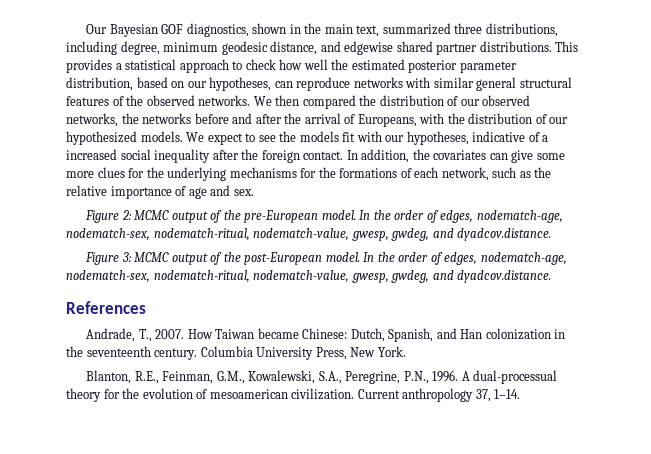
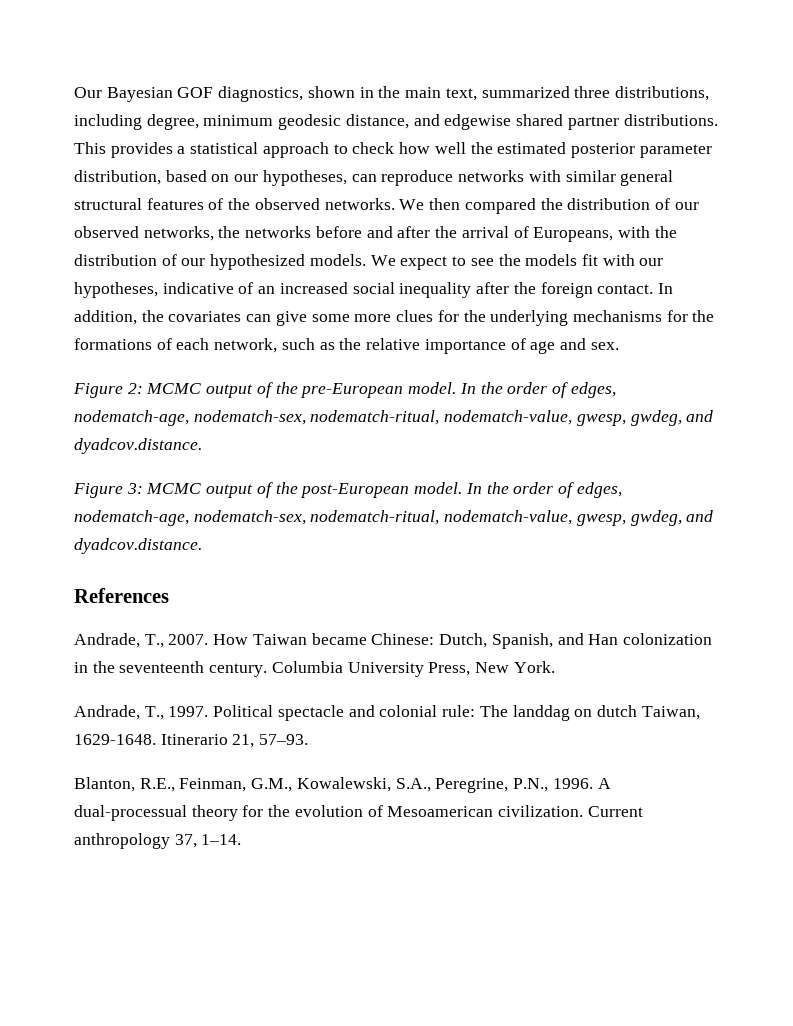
- We expect to see the models fit with our hypotheses, indicative of a increased social inequality after the foreign contact.
+ We expect to see the models fit with our hypotheses, indicative of an increased social inequality after the foreign contact.
+ Andrade, T., 1997. Political spectacle and colonial rule: The landdag on dutch Taiwan, 1629-1648. Itinerario 21, 57–93.
- A dual-processual theory for the evolution of mesoamerican civilization.
+ A dual-processual theory for the evolution of Mesoamerican civilization.

